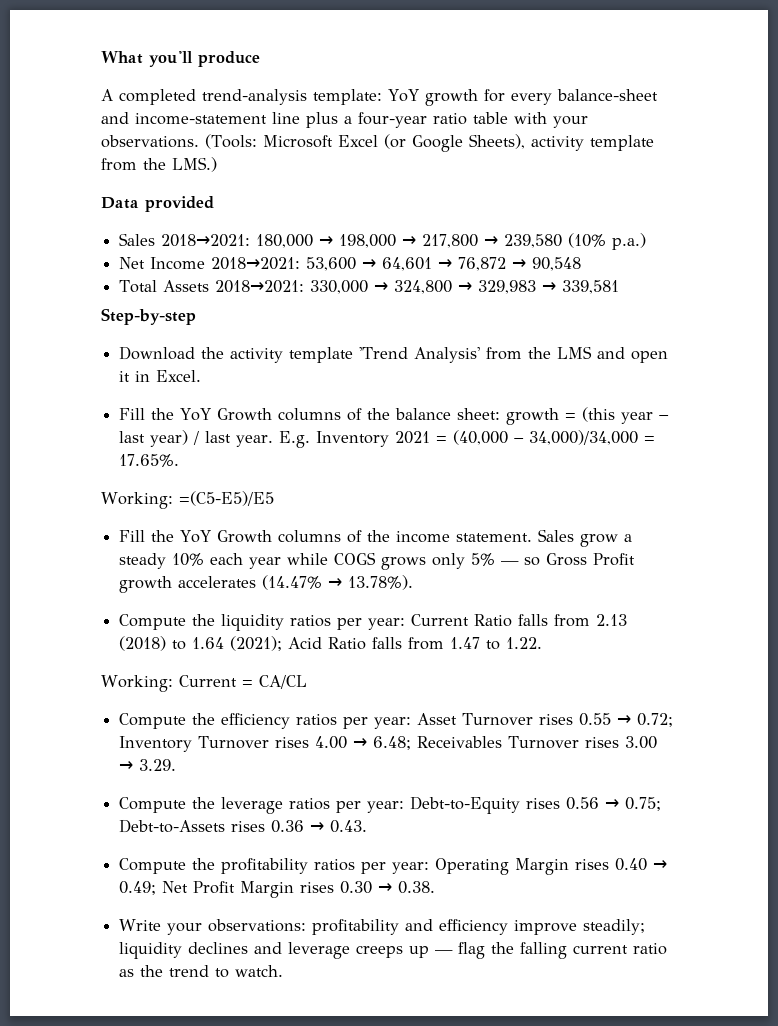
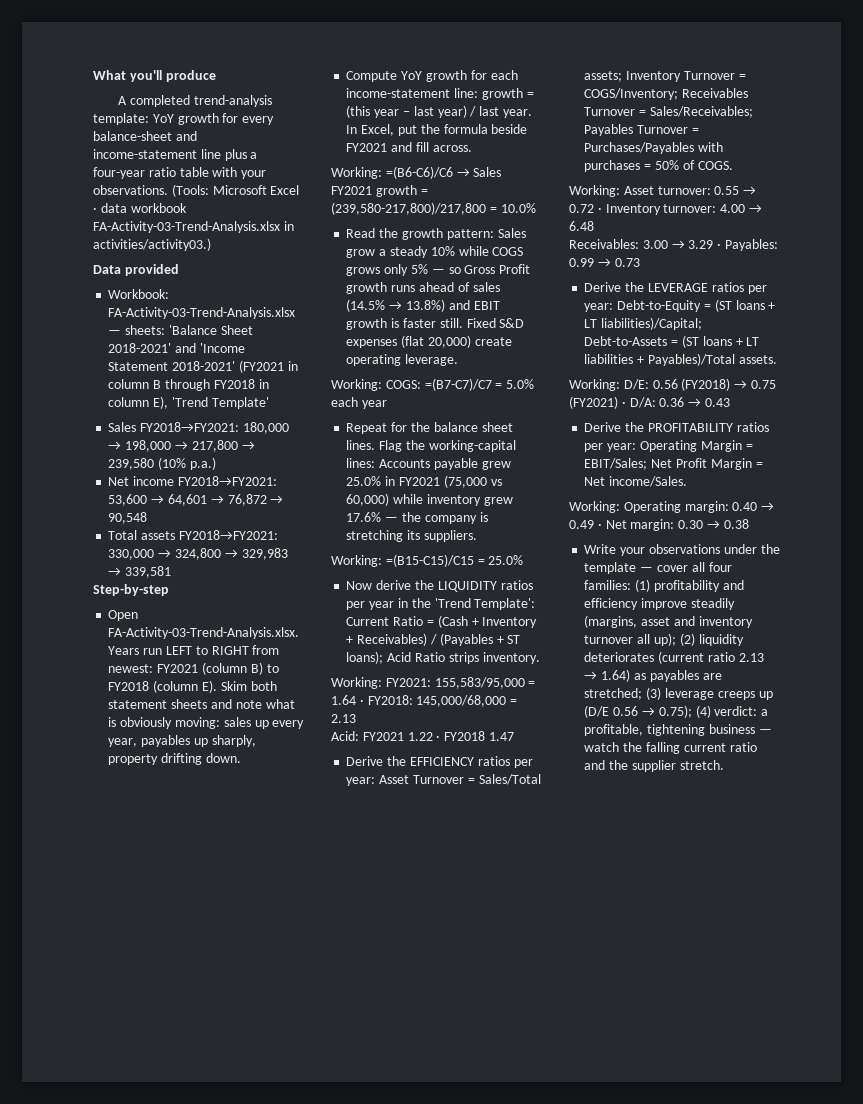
- (Tools: Microsoft Excel (or Google Sheets), activity template from the LMS.)
+ (Tools: Microsoft Excel · data workbook FA-Activity-03-Trend-Analysis.xlsx in activities/activity03.)
  Data provided
- Sales 2018→2021: 180,000 → 198,000 → 217,800 → 239,580 (10% p.a.)
+ Workbook: FA-Activity-03-Trend-Analysis.xlsx — sheets: 'Balance Sheet 2018-2021' and 'Income Statement 2018-2021' (FY2021 in column B through FY2018 in column E), 'Trend Template'
+ Sales FY2018→FY2021: 180,000 → 198,000 → 217,800 → 239,580 (10% p.a.)
- Net Income 2018→2021: 53,600 → 64,601 → 76,872 → 90,548
+ Net income FY2018→FY2021: 53,600 → 64,601 → 76,872 → 90,548
- Total Assets 2018→2021: 330,000 → 324,800 → 329,983 → 339,581
+ Total assets FY2018→FY2021: 330,000 → 324,800 → 329,983 → 339,581
- Download the activity template 'Trend Analysis' from the LMS and open it in Excel.
- Fill the YoY Growth columns of the balance sheet: growth = (this year − last year) / last year.
+ Open FA-Activity-03-Trend-Analysis.xlsx. Years run LEFT to RIGHT from newest: FY2021 (column B) to FY2018 (column E). Skim both statement sheets and note what is obviously moving: sales up every year, payables up sharply, property drifting down.
+ Compute YoY growth for each income-statement line: growth = (this year − last year) / last year.
- E.g. Inventory 2021 = (40,000 − 34,000)/34,000 = 17.65%.
- Working: =(C5-E5)/E5
- Fill the YoY Growth columns of the income statement. Sales grow a steady 10% each year while COGS grows only 5% — so Gross Profit growth accelerates (14.47% → 13.78%).
- Compute the liquidity ratios per year: Current Ratio falls from 2.13 (2018) to 1.64 (2021); Acid Ratio falls from 1.47 to 1.22.
- Working: Current = CA/CL
- Compute the efficiency ratios per year: Asset Turnover rises 0.55 → 0.72; Inventory Turnover rises 4.00 → 6.48; Receivables Turnover rises 3.00 → 3.29.
- Compute the leverage ratios per year: Debt-to-Equity rises 0.56 → 0.75; Debt-to-Assets rises 0.36 → 0.43.
- Compute the profitability ratios per year: Operating Margin rises 0.40 → 0.49; Net Profit Margin rises 0.30 → 0.38.
+ In Excel, put the formula beside FY2021 and fill across.
+ Working: =(B6-C6)/C6 → Sales FY2021 growth = (239,580-217,800)/217,800 = 10.0%
+ Read the growth pattern: Sales grow a steady 10% while COGS grows only 5% — so Gross Profit growth runs ahead of sales (14.5% → 13.8%) and EBIT growth is faster still. Fixed S&D expenses (flat 20,000) create operating leverage.
+ Working: COGS: =(B7-C7)/C7 = 5.0% each year
+ Repeat for the balance sheet lines. Flag the working-capital lines: Accounts payable grew 25.0% in FY2021 (75,000 vs 60,000) while inventory grew 17.6% — the company is stretching its suppliers.
+ Working: =(B15-C15)/C15 = 25.0%
+ Now derive the LIQUIDITY ratios per year in the 'Trend Template': Current Ratio = (Cash + Inventory + Receivables) / (Payables + ST loans); Acid Ratio strips inventory.
+ Working: FY2021: 155,583/95,000 = 1.64 · FY2018: 145,000/68,000 = 2.13
+ Acid: FY2021 1.22 · FY2018 1.47
+ Derive the EFFICIENCY ratios per year: Asset Turnover = Sales/Total assets; Inventory Turnover = COGS/Inventory; Receivables Turnover = Sales/Receivables; Payables Turnover = Purchases/Payables with purchases = 50% of COGS.
+ Working: Asset turnover: 0.55 → 0.72 · Inventory turnover: 4.00 → 6.48
+ Receivables: 3.00 → 3.29 · Payables: 0.99 → 0.73
+ Derive the LEVERAGE ratios per year: Debt-to-Equity = (ST loans + LT liabilities)/Capital; Debt-to-Assets = (ST loans + LT liabilities + Payables)/Total assets.
+ Working: D/E: 0.56 (FY2018) → 0.75 (FY2021) · D/A: 0.36 → 0.43
+ Derive the PROFITABILITY ratios per year: Operating Margin = EBIT/Sales; Net Profit Margin = Net income/Sales.
+ Working: Operating margin: 0.40 → 0.49 · Net margin: 0.30 → 0.38
- Write your observations: profitability and efficiency improve steadily; liquidity declines and leverage creeps up — flag the falling current ratio as the trend to watch.
+ Write your observations under the template — cover all four families: (1) profitability and efficiency improve steadily (margins, asset and inventory turnover all up); (2) liquidity deteriorates (current ratio 2.13 → 1.64) as payables are stretched; (3) leverage creeps up (D/E 0.56 → 0.75); (4) verdict: a profitable, tightening business — watch the falling current ratio and the supplier stretch.

